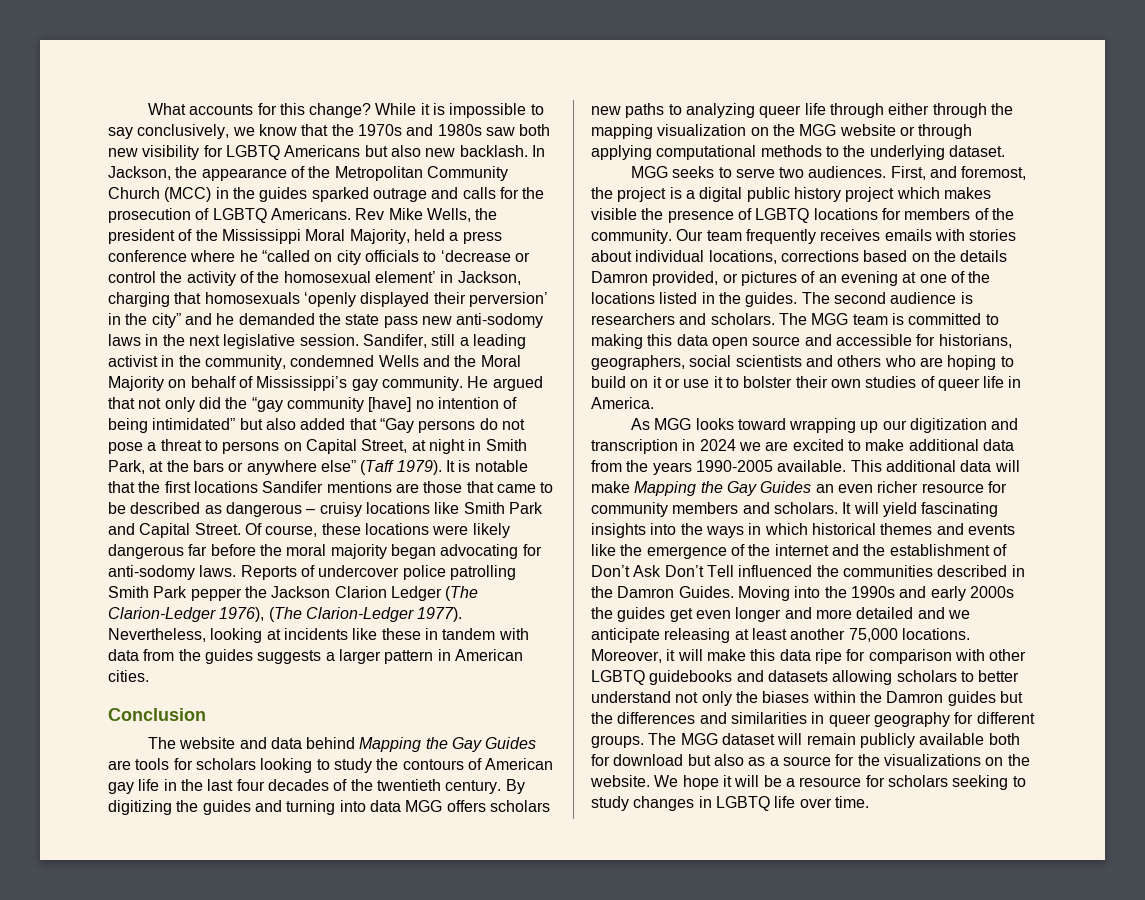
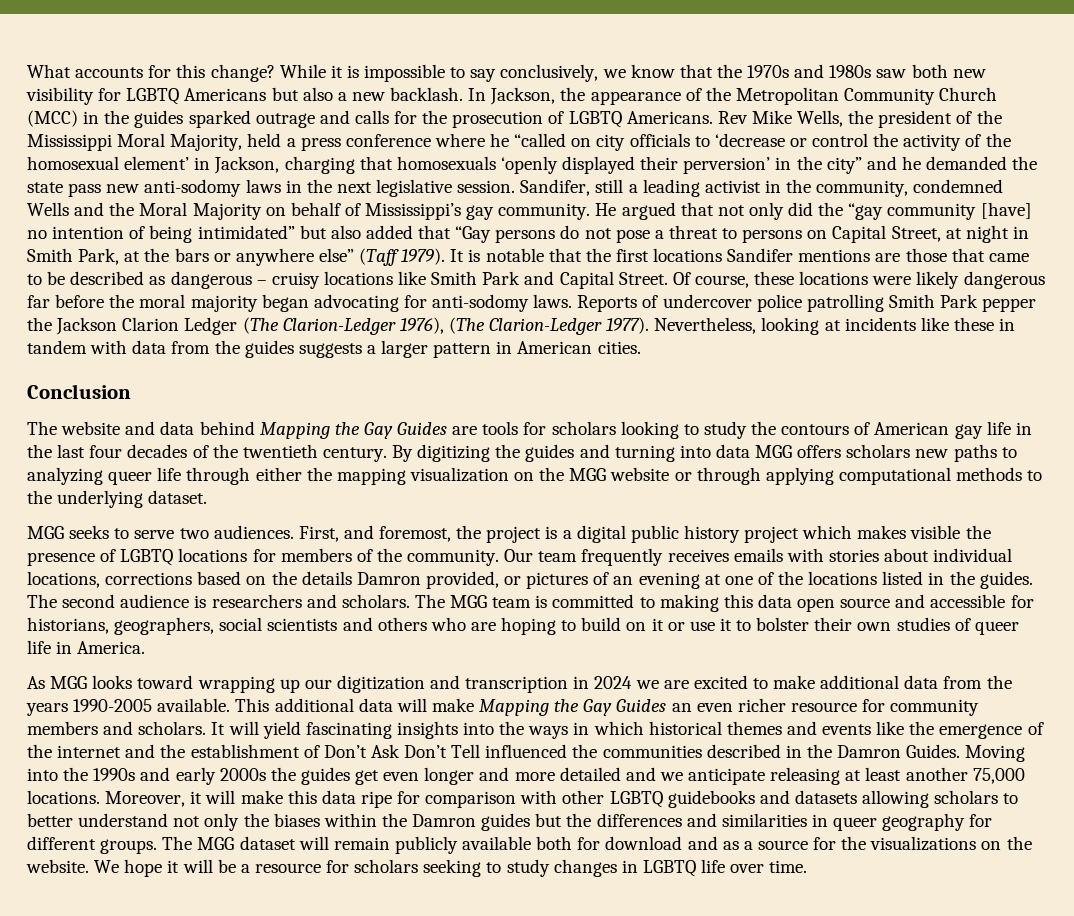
- While it is impossible to say conclusively, we know that the 1970s and 1980s saw both new visibility for LGBTQ Americans but also new backlash.
+ While it is impossible to say conclusively, we know that the 1970s and 1980s saw both new visibility for LGBTQ Americans but also a new backlash.
- By digitizing the guides and turning into data MGG offers scholars new paths to analyzing queer life through either through the mapping visualization on the MGG website or through applying computational methods to the underlying dataset.
+ By digitizing the guides and turning into data MGG offers scholars new paths to analyzing queer life through either the mapping visualization on the MGG website or through applying computational methods to the underlying dataset.
- The MGG dataset will remain publicly available both for download but also as a source for the visualizations on the website.
+ The MGG dataset will remain publicly available both for download and as a source for the visualizations on the website.

